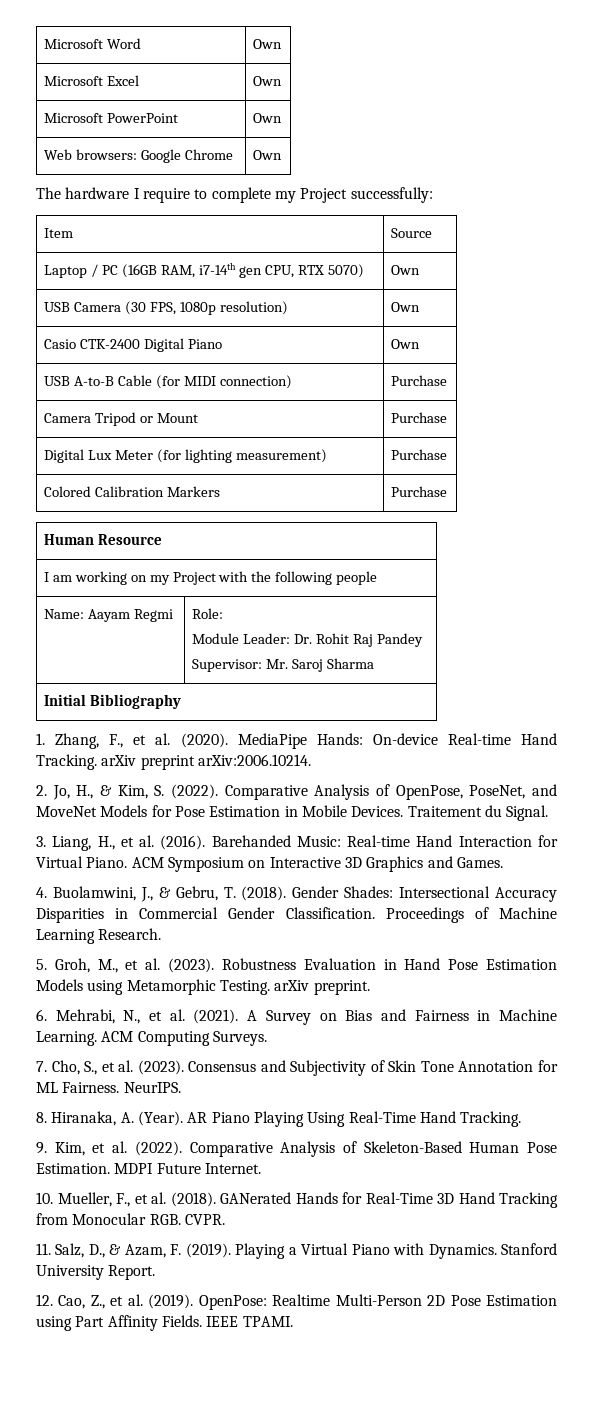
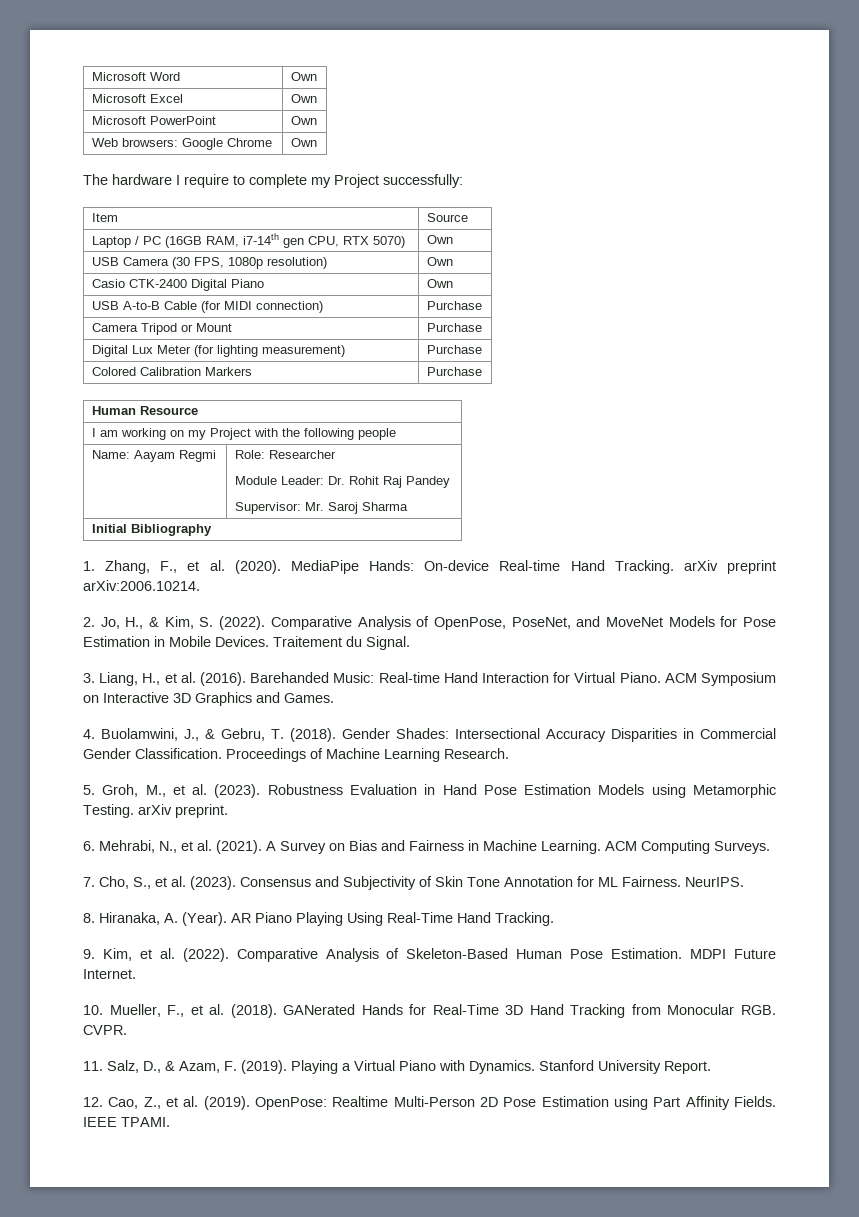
- Name: Aayam Regmi | Role:
+ Name: Aayam Regmi | Role: Researcher

